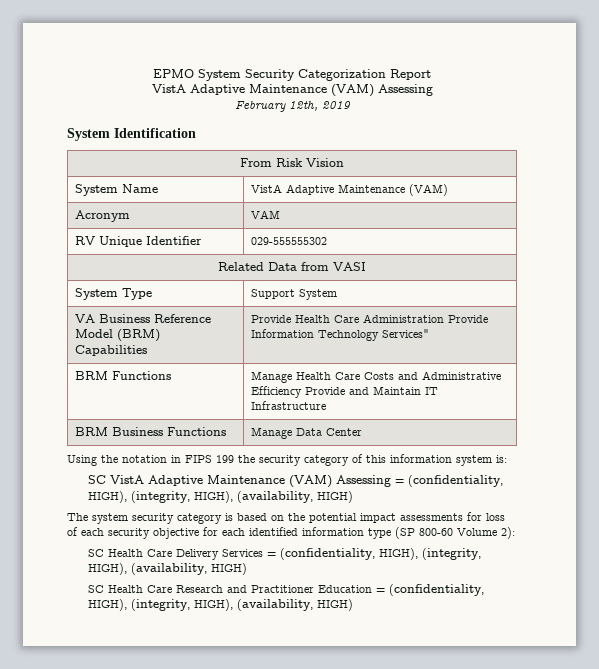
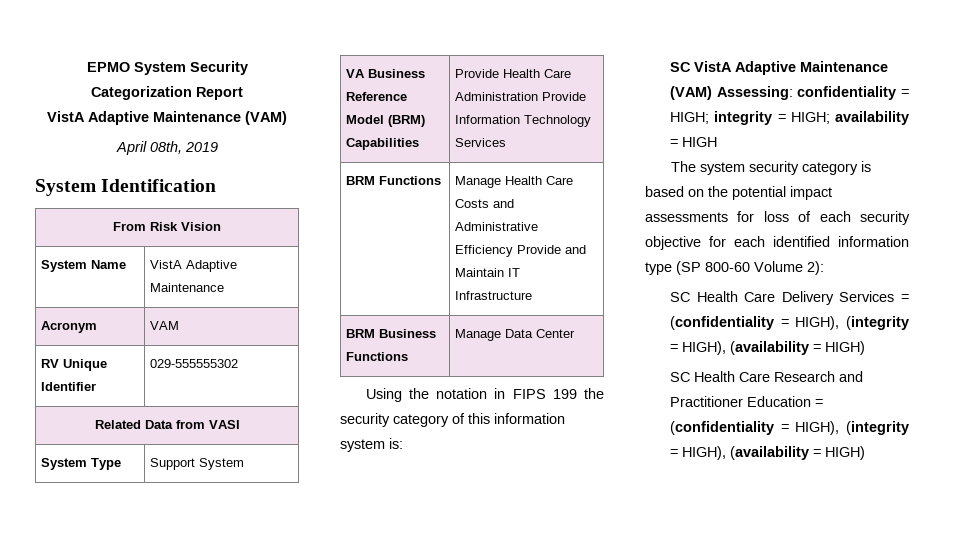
  EPMO System Security Categorization Report
- VistA Adaptive Maintenance (VAM) Assessing
- February 12th, 2019
+ VistA Adaptive Maintenance (VAM)
+ April 08th, 2019
- System Name | VistA Adaptive Maintenance (VAM)
+ System Name | VistA Adaptive Maintenance
- VA Business Reference Model (BRM) Capabilities | Provide Health Care Administration Provide Information Technology Services"
+ VA Business Reference Model (BRM) Capabilities | Provide Health Care Administration Provide Information Technology Services
- SC VistA Adaptive Maintenance (VAM) Assessing = (confidentiality, HIGH), (integrity, HIGH), (availability, HIGH)
+ SC VistA Adaptive Maintenance (VAM) Assessing: confidentiality = HIGH; integrity = HIGH; availability = HIGH
- SC Health Care Delivery Services = (confidentiality, HIGH), (integrity, HIGH), (availability, HIGH)
+ SC Health Care Delivery Services = (confidentiality = HIGH), (integrity = HIGH), (availability = HIGH)
- SC Health Care Research and Practitioner Education = (confidentiality, HIGH), (integrity, HIGH), (availability, HIGH)
+ SC Health Care Research and Practitioner Education = (confidentiality = HIGH), (integrity = HIGH), (availability = HIGH)

